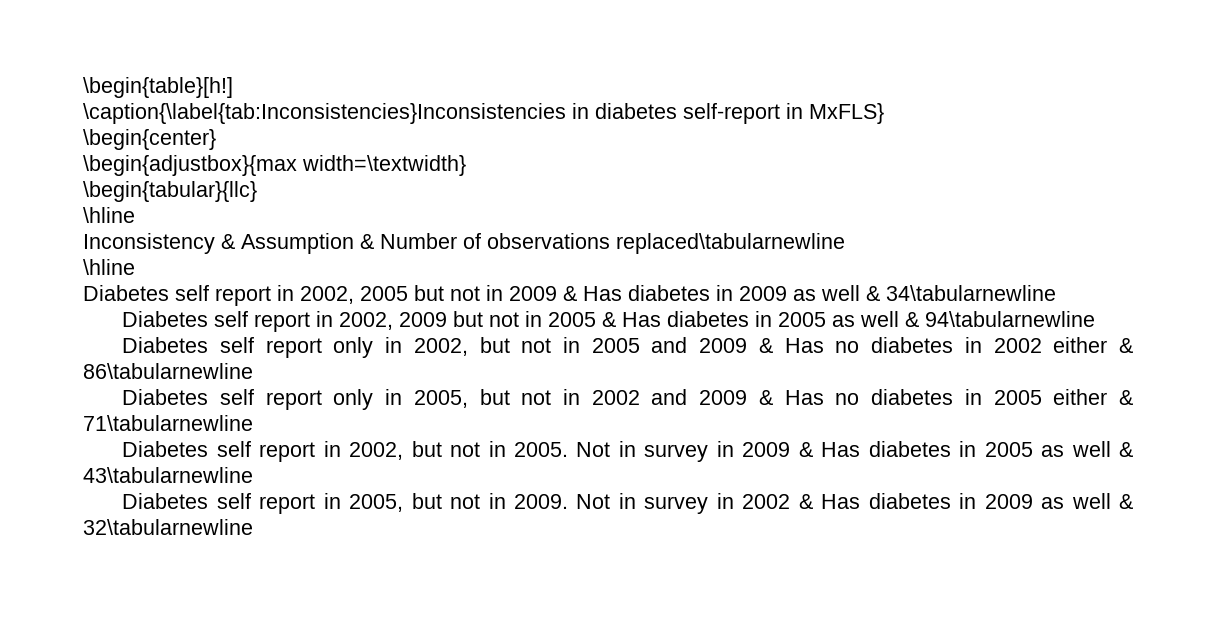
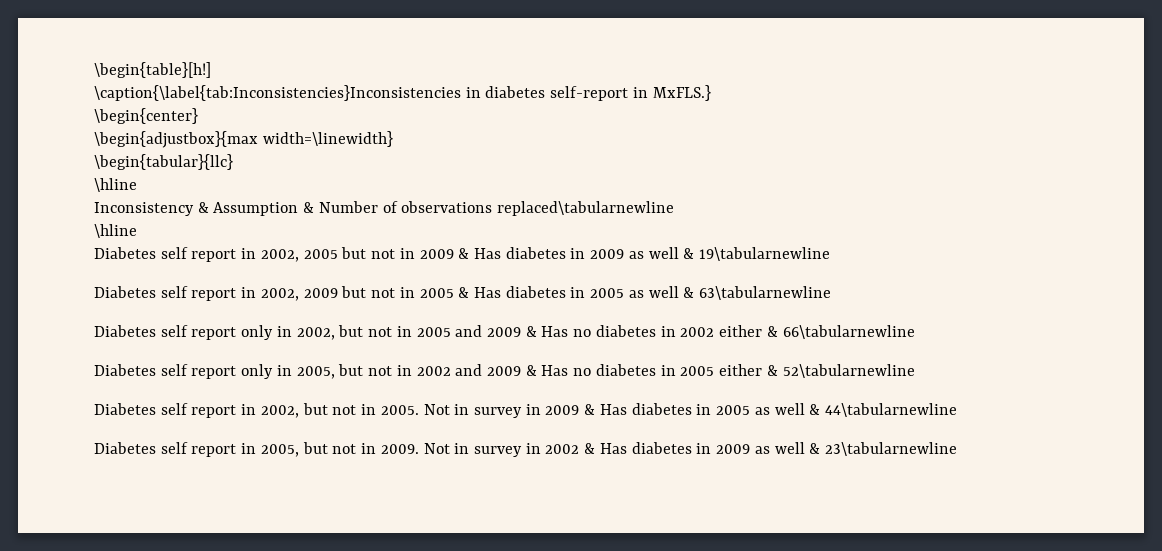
- \caption{\label{tab:Inconsistencies}Inconsistencies in diabetes self-report in MxFLS}
+ \caption{\label{tab:Inconsistencies}Inconsistencies in diabetes self-report in MxFLS.}
- \begin{adjustbox}{max width=\textwidth}
+ \begin{adjustbox}{max width=\linewidth}
- Diabetes self report in 2002, 2005 but not in 2009 & Has diabetes in 2009 as well & 34\tabularnewline
+ Diabetes self report in 2002, 2005 but not in 2009 & Has diabetes in 2009 as well & 19\tabularnewline
- Diabetes self report in 2002, 2009 but not in 2005 & Has diabetes in 2005 as well & 94\tabularnewline
+ Diabetes self report in 2002, 2009 but not in 2005 & Has diabetes in 2005 as well & 63\tabularnewline
- Diabetes self report only in 2002, but not in 2005 and 2009 & Has no diabetes in 2002 either & 86\tabularnewline
+ Diabetes self report only in 2002, but not in 2005 and 2009 & Has no diabetes in 2002 either & 66\tabularnewline
- Diabetes self report only in 2005, but not in 2002 and 2009 & Has no diabetes in 2005 either & 71\tabularnewline
+ Diabetes self report only in 2005, but not in 2002 and 2009 & Has no diabetes in 2005 either & 52\tabularnewline
- Not in survey in 2009 & Has diabetes in 2005 as well & 43\tabularnewline
+ Not in survey in 2009 & Has diabetes in 2005 as well & 44\tabularnewline
- Not in survey in 2002 & Has diabetes in 2009 as well & 32\tabularnewline
+ Not in survey in 2002 & Has diabetes in 2009 as well & 23\tabularnewline

